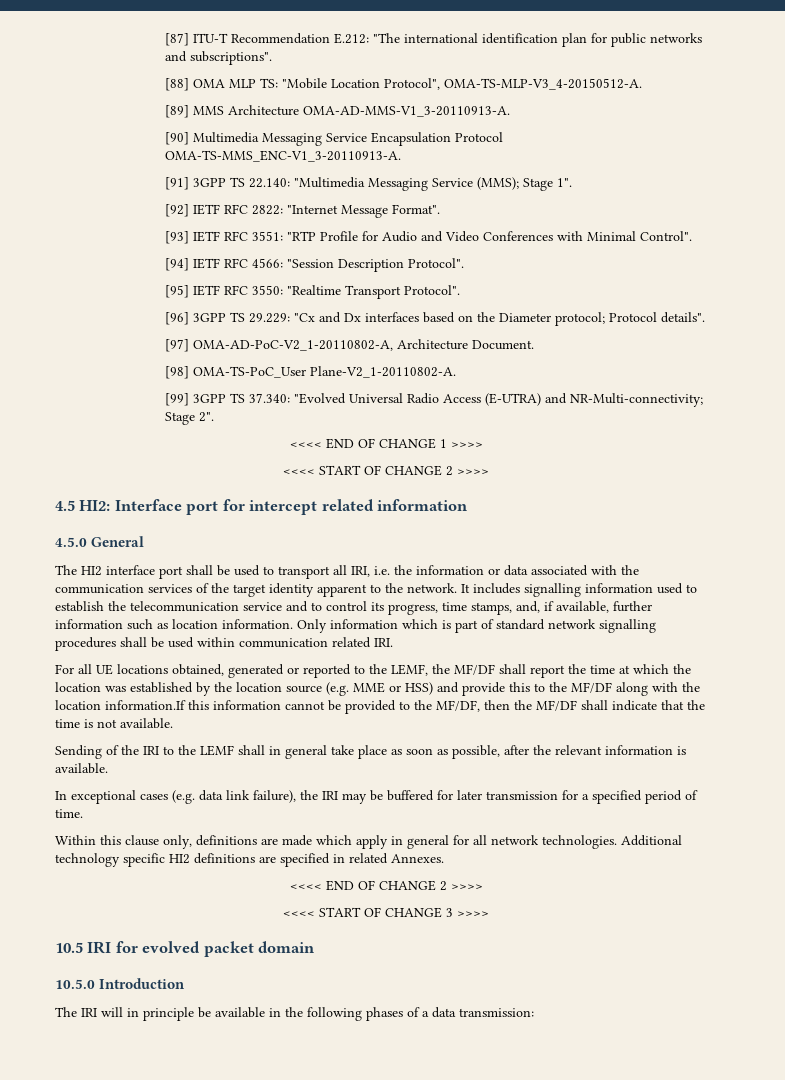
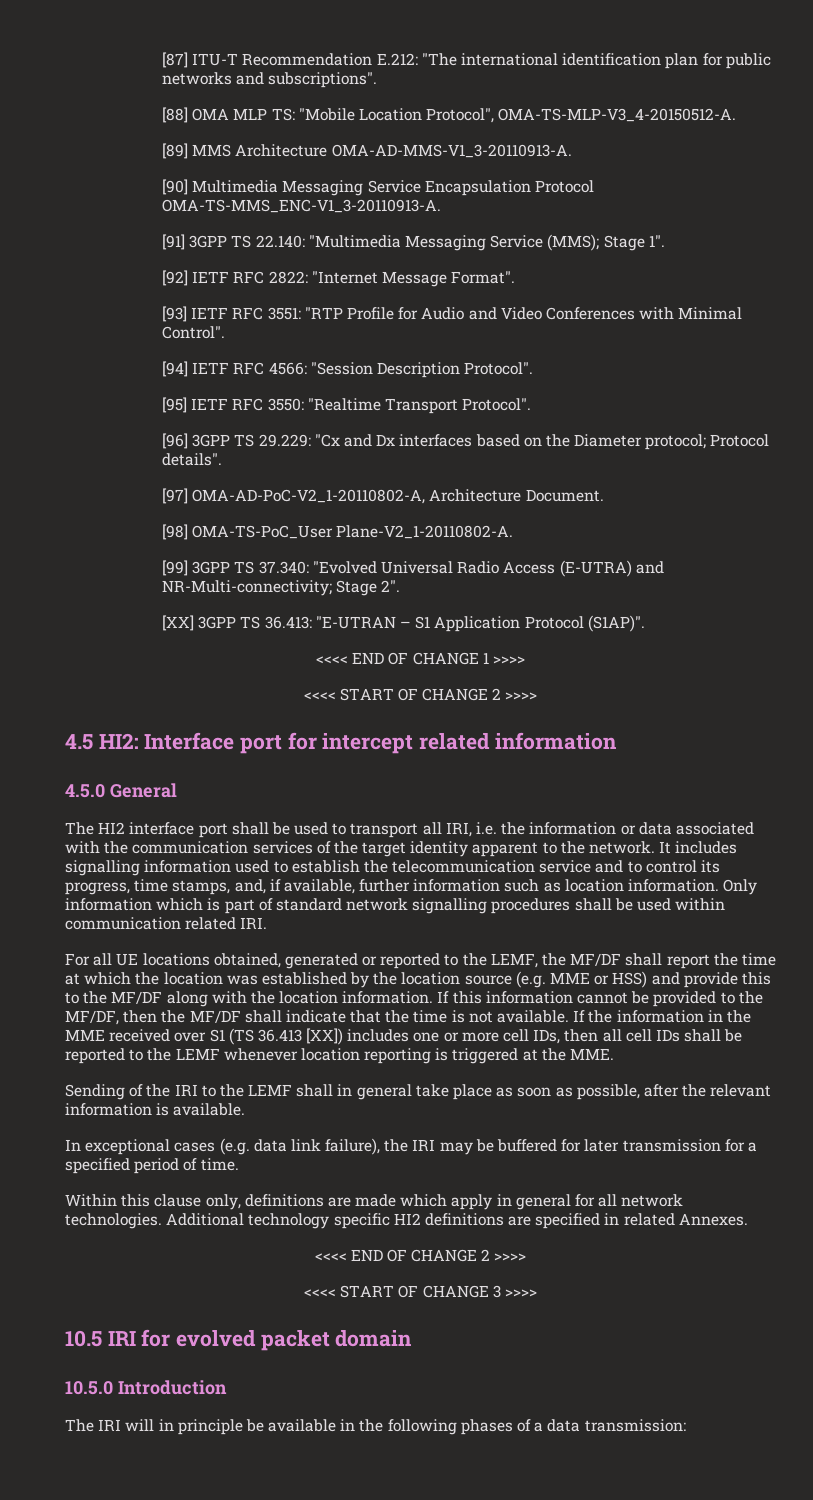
+ [XX] 3GPP TS 36.413: "E-UTRAN – S1 Application Protocol (S1AP)".
- For all UE locations obtained, generated or reported to the LEMF, the MF/DF shall report the time at which the location was established by the location source (e.g. MME or HSS) and provide this to the MF/DF along with the location information.If this information cannot be provided to the MF/DF, then the MF/DF shall indicate that the time is not available.
+ For all UE locations obtained, generated or reported to the LEMF, the MF/DF shall report the time at which the location was established by the location source (e.g. MME or HSS) and provide this to the MF/DF along with the location information. If this information cannot be provided to the MF/DF, then the MF/DF shall indicate that the time is not available. If the information in the MME received over S1 (TS 36.413 [XX]) includes one or more cell IDs, then all cell IDs shall be reported to the LEMF whenever location reporting is triggered at the MME.

